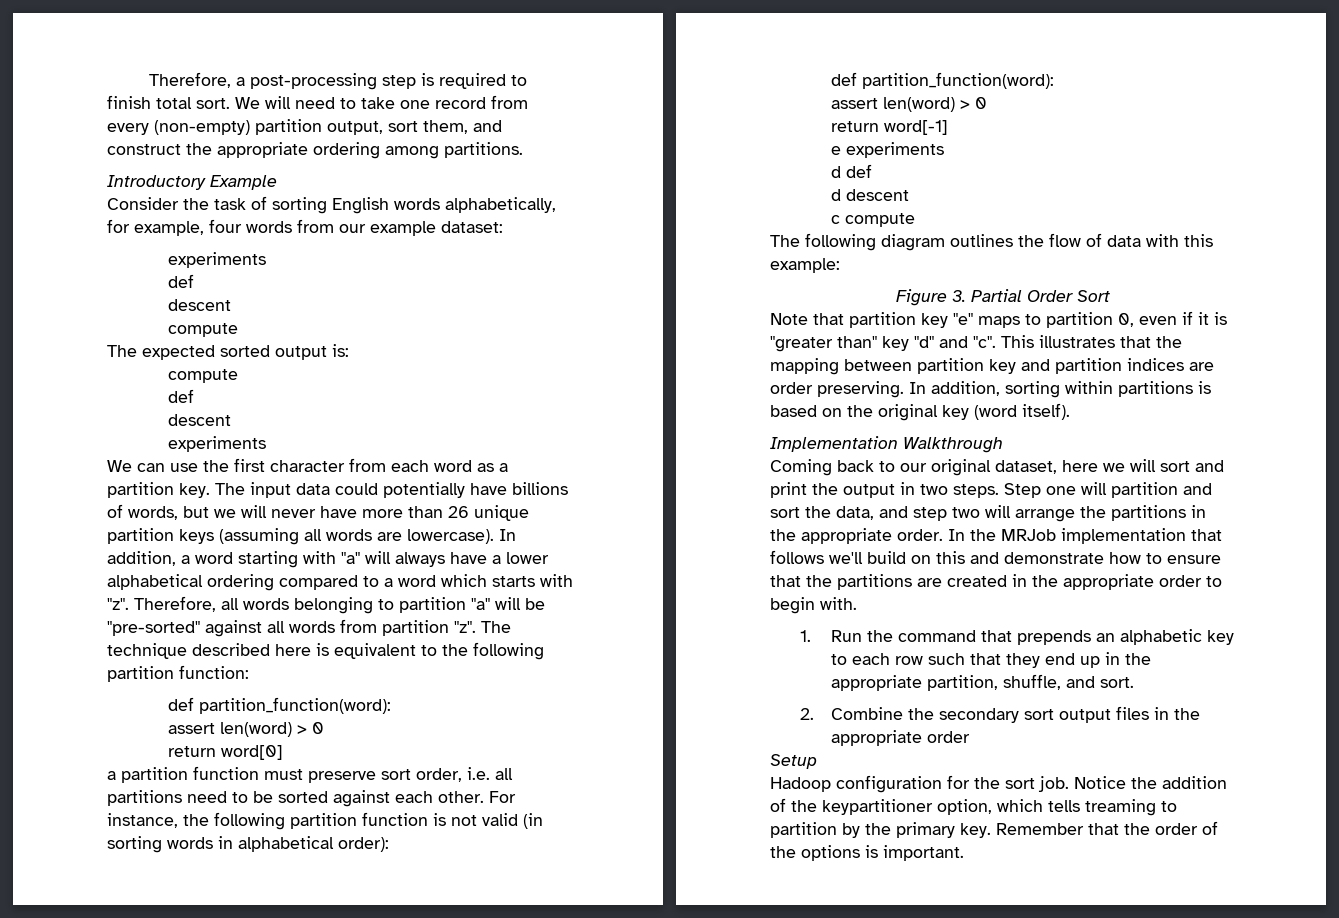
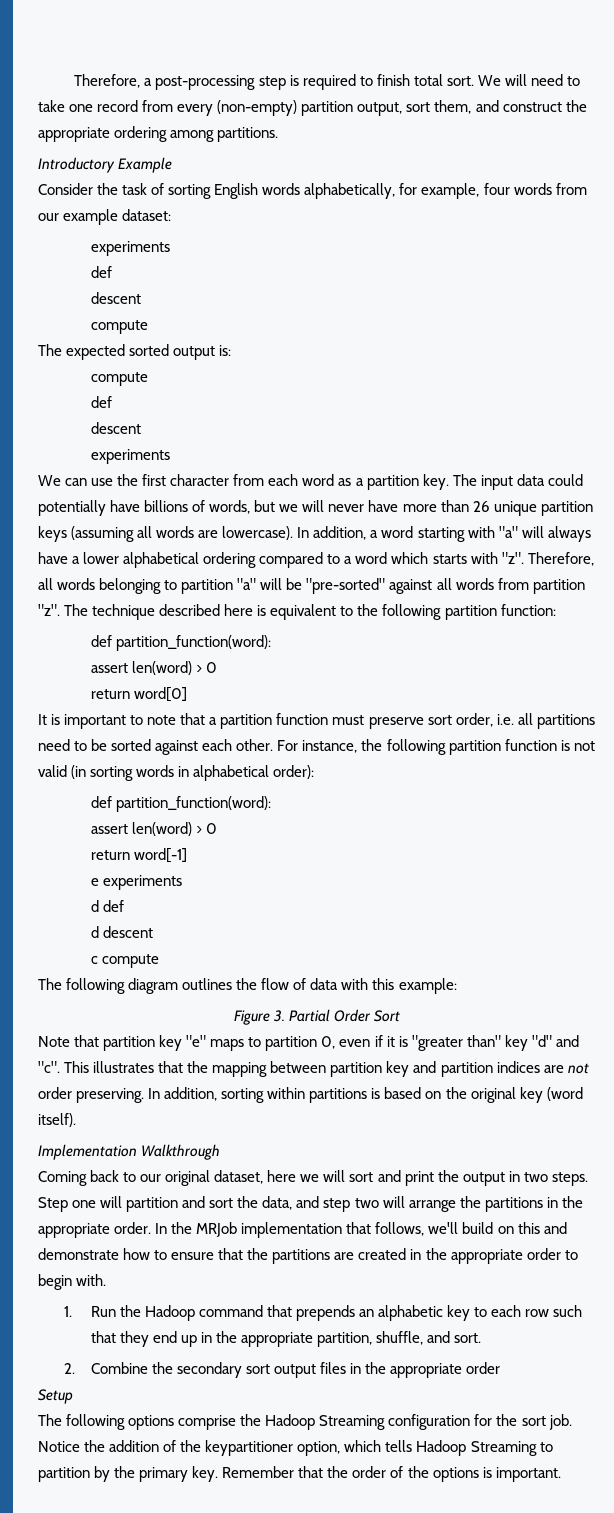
- a partition function must preserve sort order, i.e. all partitions need to be sorted against each other.
+ It is important to note that a partition function must preserve sort order, i.e. all partitions need to be sorted against each other.
- This illustrates that the mapping between partition key and partition indices are order preserving.
+ This illustrates that the mapping between partition key and partition indices are not order preserving.
- In the MRJob implementation that follows we'll build on this and demonstrate how to ensure that the partitions are created in the appropriate order to begin with.
+ In the MRJob implementation that follows, we'll build on this and demonstrate how to ensure that the partitions are created in the appropriate order to begin with.
- 1. Run the command that prepends an alphabetic key to each row such that they end up in the appropriate partition, shuffle, and sort.
+ 1. Run the Hadoop command that prepends an alphabetic key to each row such that they end up in the appropriate partition, shuffle, and sort.
- Hadoop configuration for the sort job.
+ The following options comprise the Hadoop Streaming configuration for the sort job.
- Notice the addition of the keypartitioner option, which tells treaming to partition by the primary key.
+ Notice the addition of the keypartitioner option, which tells Hadoop Streaming to partition by the primary key.

